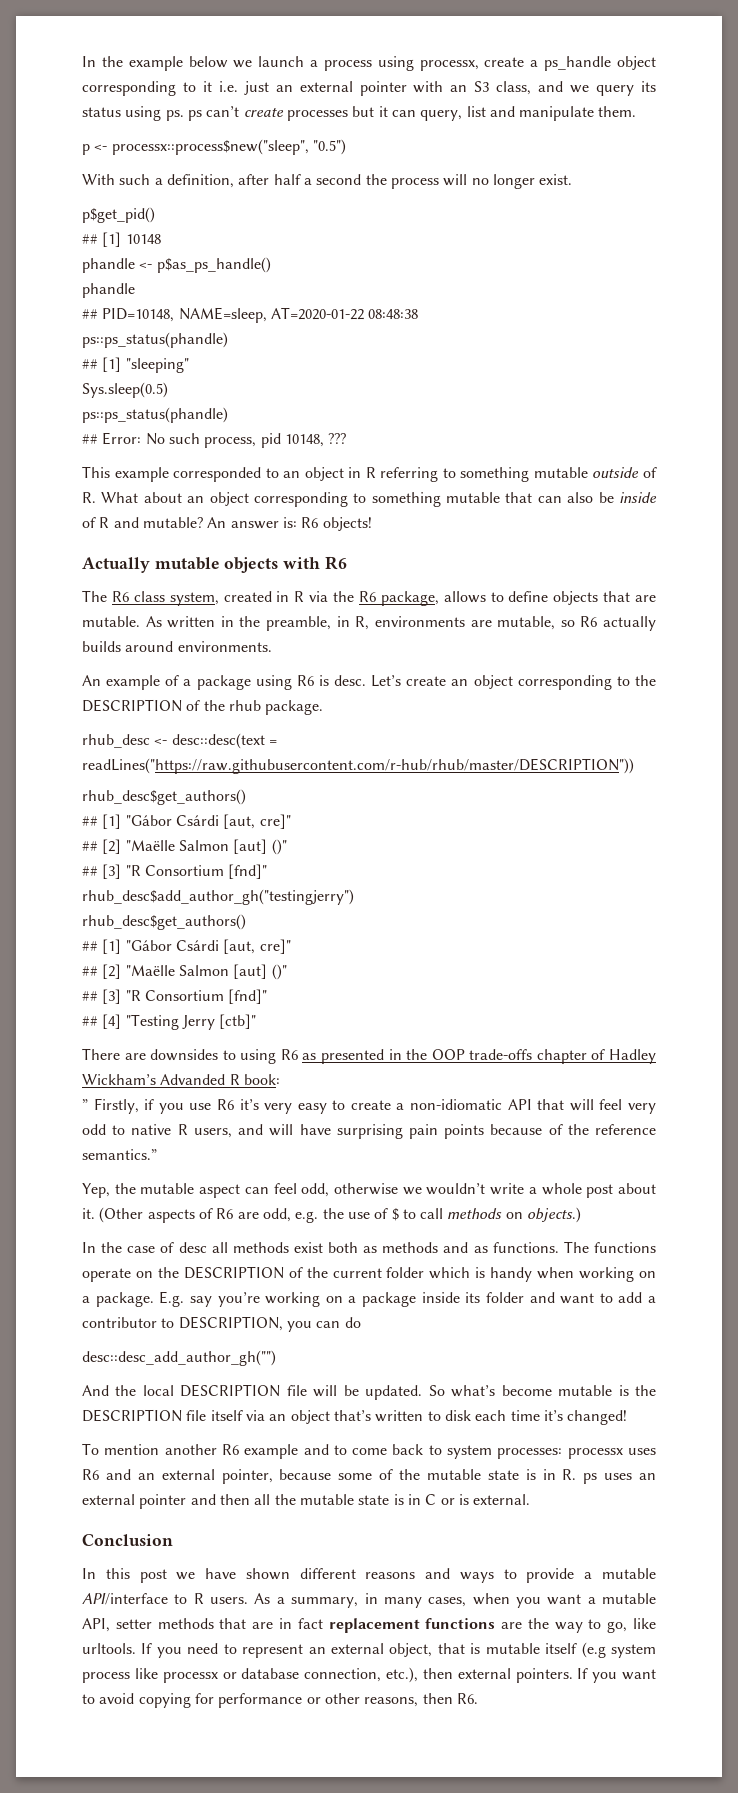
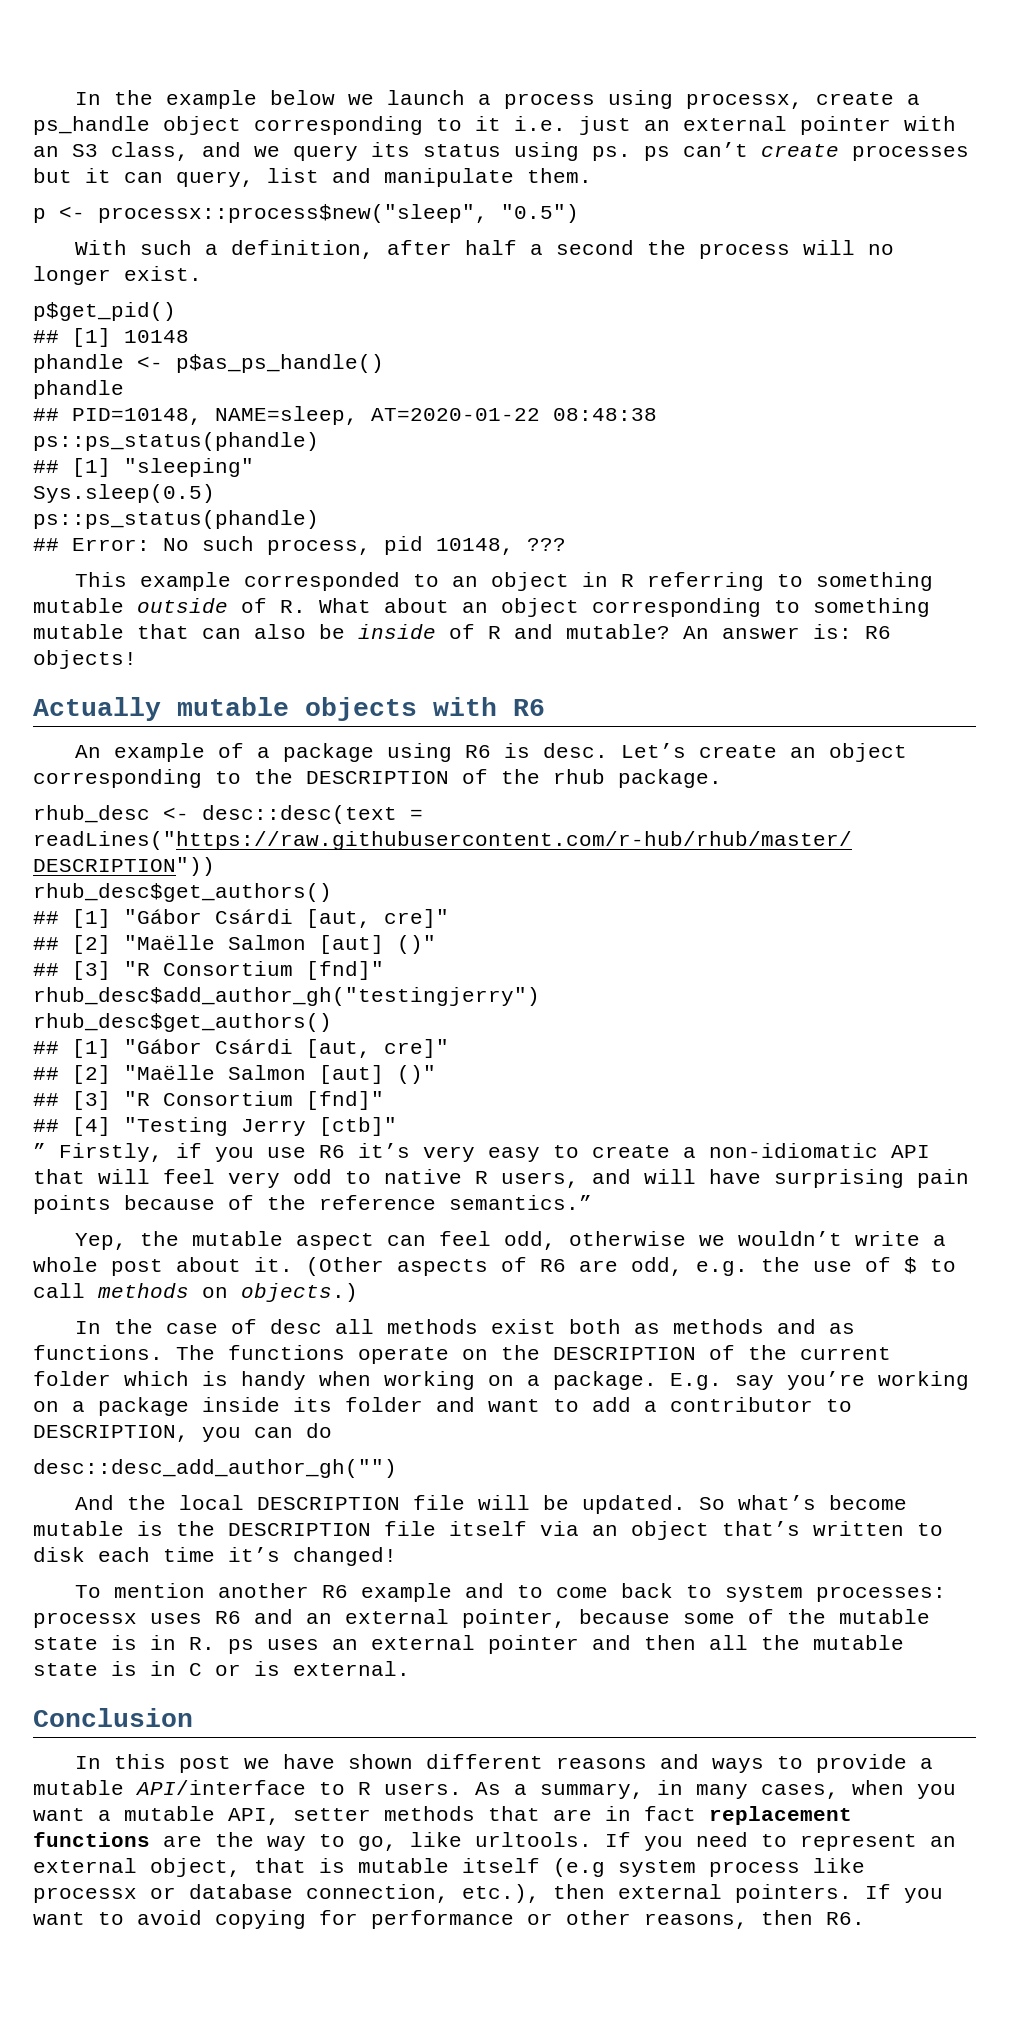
- The R6 class system, created in R via the R6 package, allows to define objects that are mutable. As written in the preamble, in R, environments are mutable, so R6 actually builds around environments.
- There are downsides to using R6 as presented in the OOP trade-offs chapter of Hadley Wickham’s Advanded R book:

